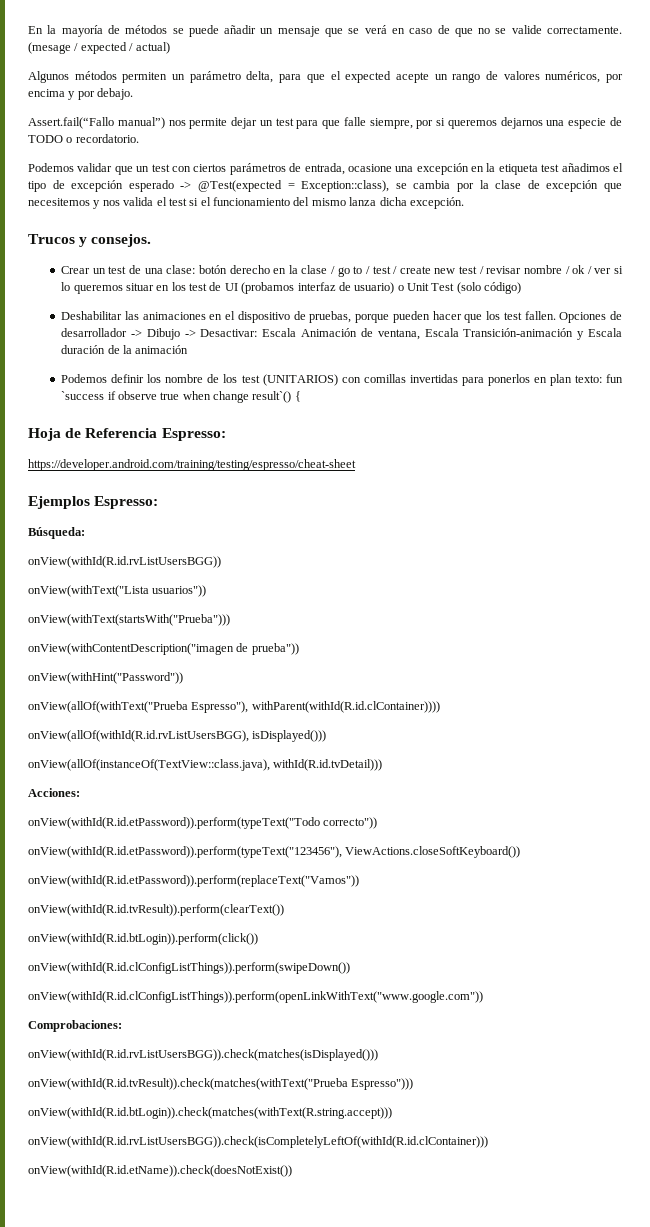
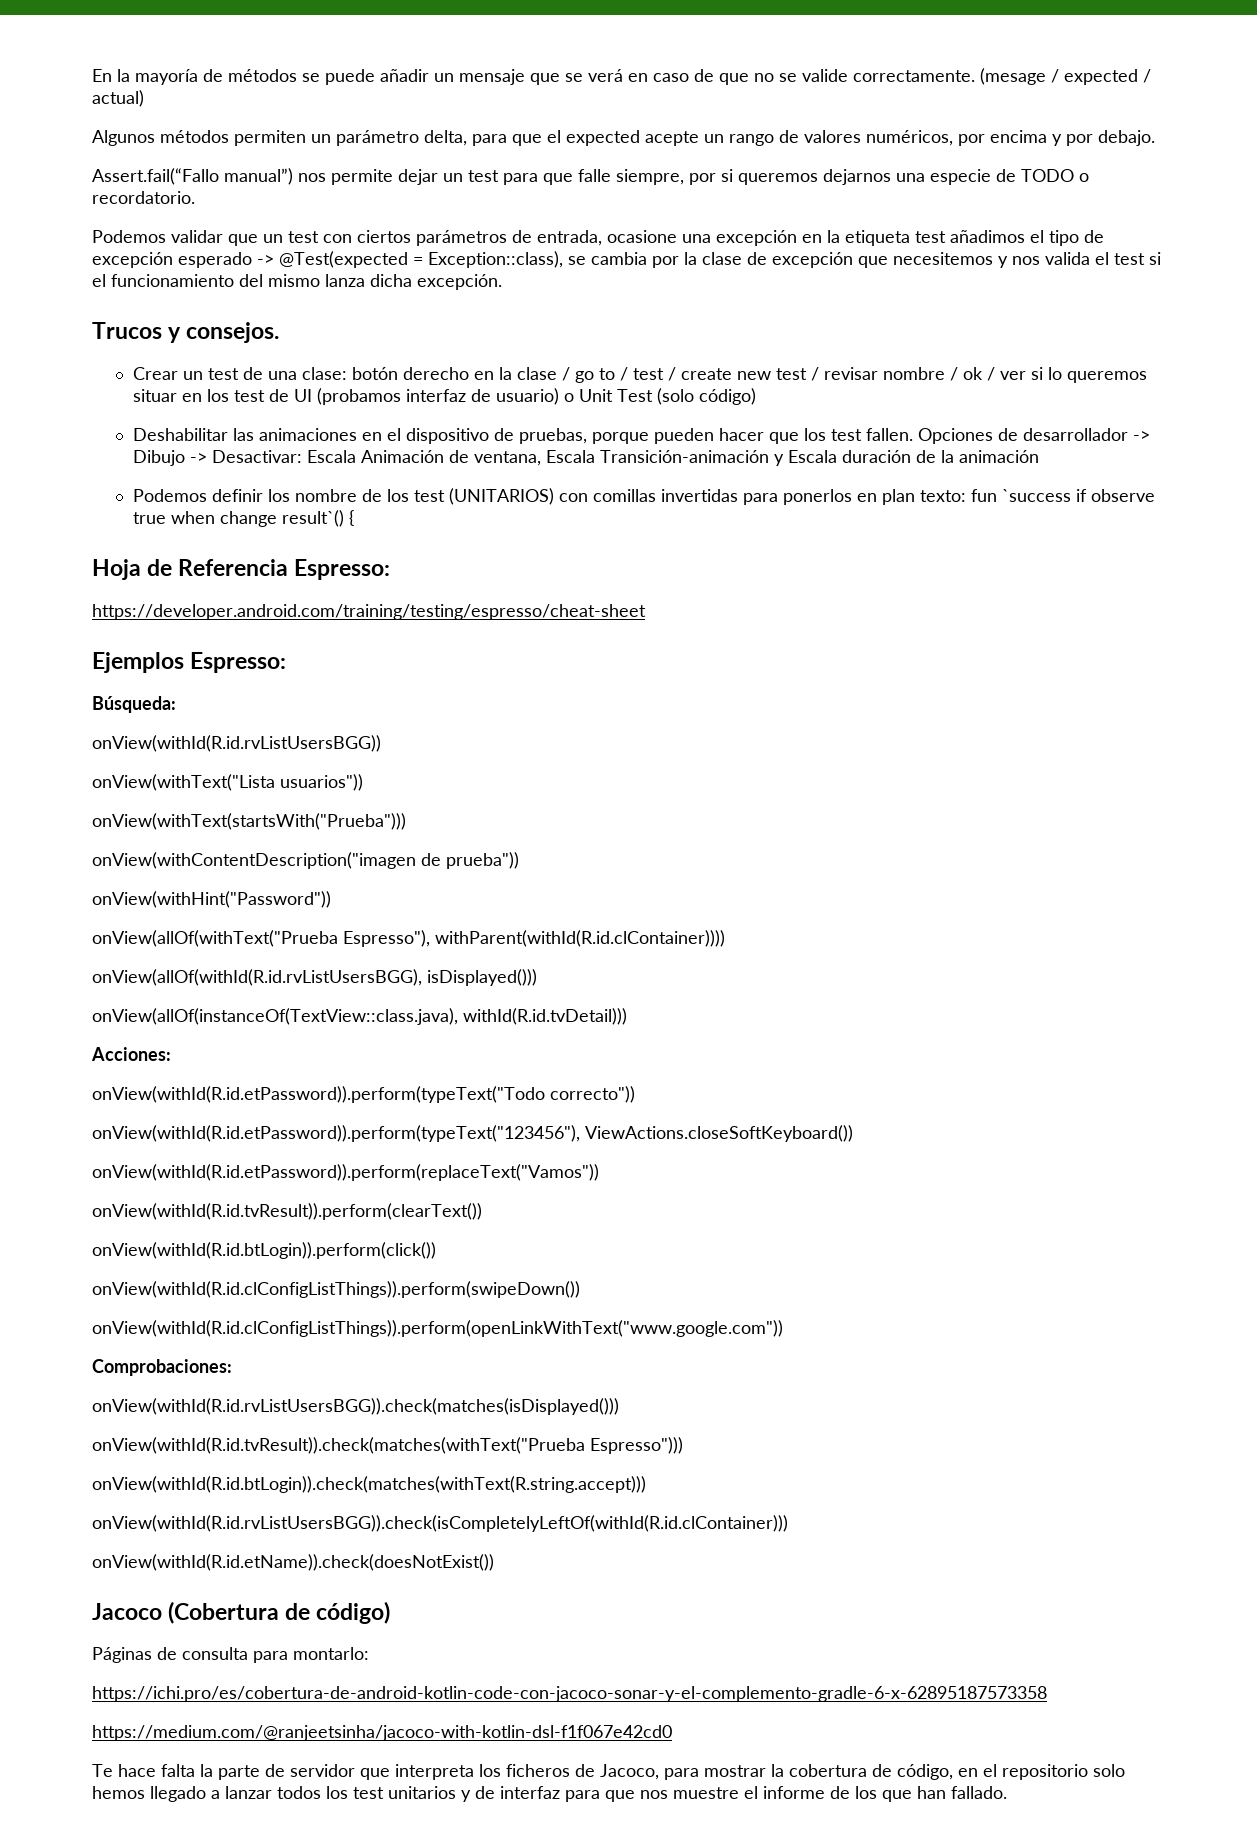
+ Jacoco (Cobertura de código)
+ Páginas de consulta para montarlo:
+ https://ichi.pro/es/cobertura-de-android-kotlin-code-con-jacoco-sonar-y-el-complemento-gradle-6-x-62895187573358
+ https://medium.com/@ranjeetsinha/jacoco-with-kotlin-dsl-f1f067e42cd0
+ Te hace falta la parte de servidor que interpreta los ficheros de Jacoco, para mostrar la cobertura de código, en el repositorio solo hemos llegado a lanzar todos los test unitarios y de interfaz para que nos muestre el informe de los que han fallado.

